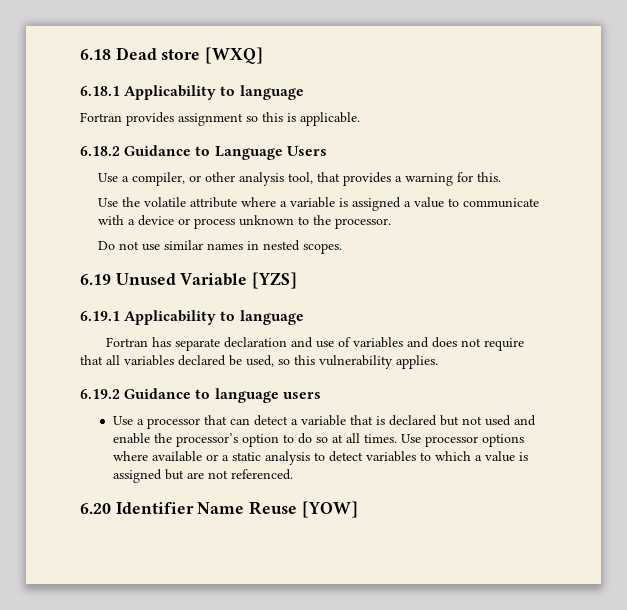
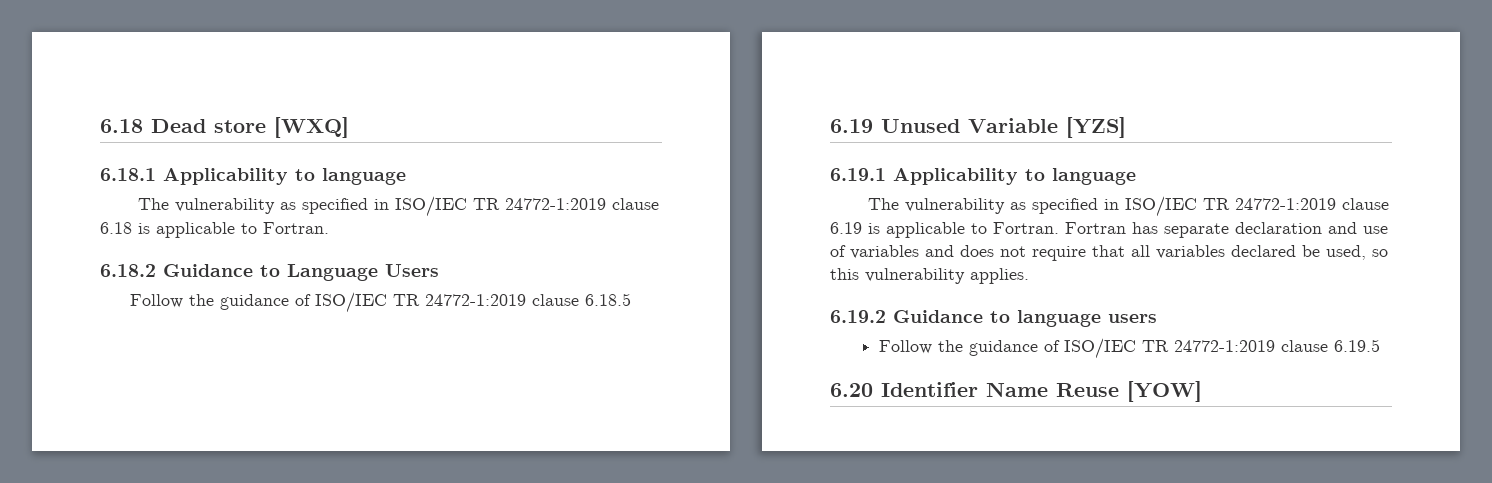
- Fortran provides assignment so this is applicable.
+ The vulnerability as specified in ISO/IEC TR 24772-1:2019 clause 6.18 is applicable to Fortran.
- Use a compiler, or other analysis tool, that provides a warning for this.
- Use the volatile attribute where a variable is assigned a value to communicate with a device or process unknown to the processor.
- Do not use similar names in nested scopes.
+ Follow the guidance of ISO/IEC TR 24772-1:2019 clause 6.18.5
+ The vulnerability as specified in ISO/IEC TR 24772-1:2019 clause 6.19 is applicable to Fortran.
- Use a processor that can detect a variable that is declared but not used and enable the processor’s option to do so at all times. Use processor options where available or a static analysis to detect variables to which a value is assigned but are not referenced.
+ Follow the guidance of ISO/IEC TR 24772-1:2019 clause 6.19.5

